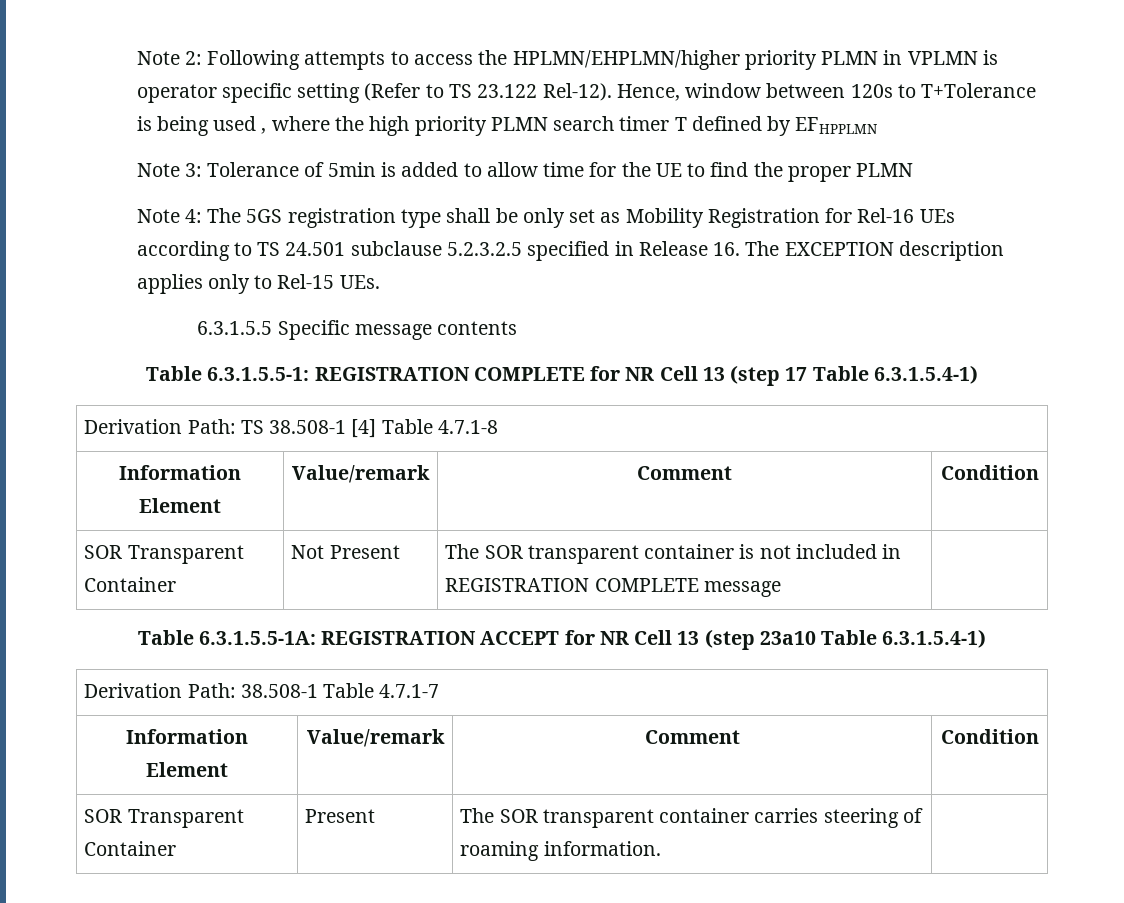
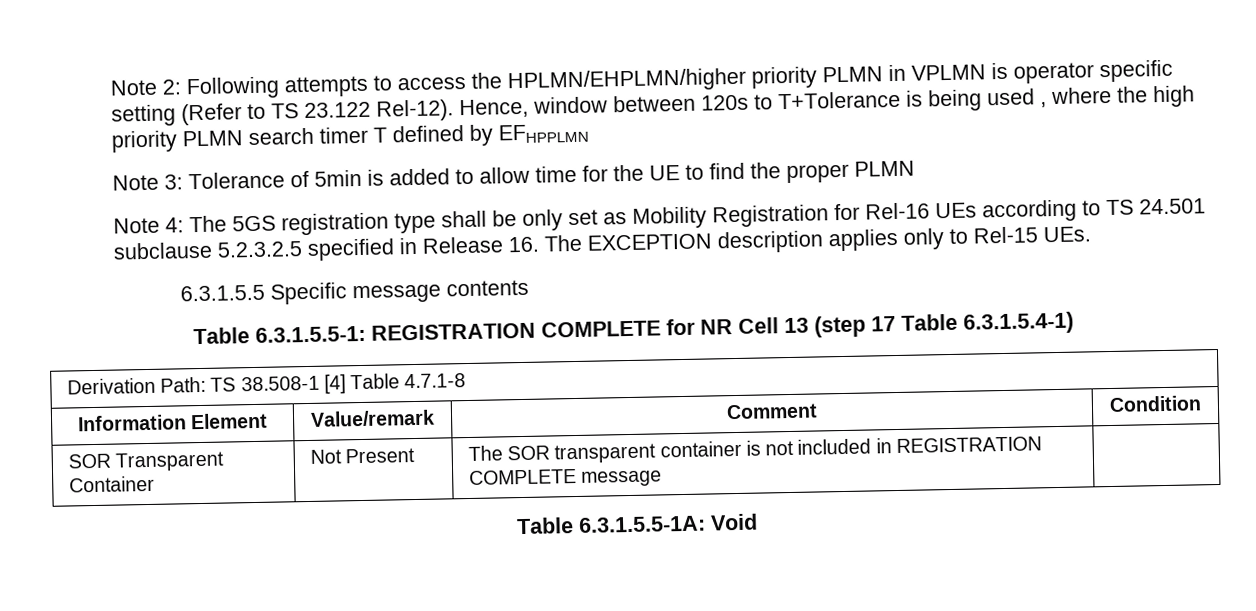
- Table 6.3.1.5.5-1A: REGISTRATION ACCEPT for NR Cell 13 (step 23a10 Table 6.3.1.5.4-1)
- Derivation Path: 38.508-1 Table 4.7.1-7
- Information Element | Value/remark | Comment | Condition
- SOR Transparent Container | Present | The SOR transparent container carries steering of roaming information. |
+ Table 6.3.1.5.5-1A: Void

